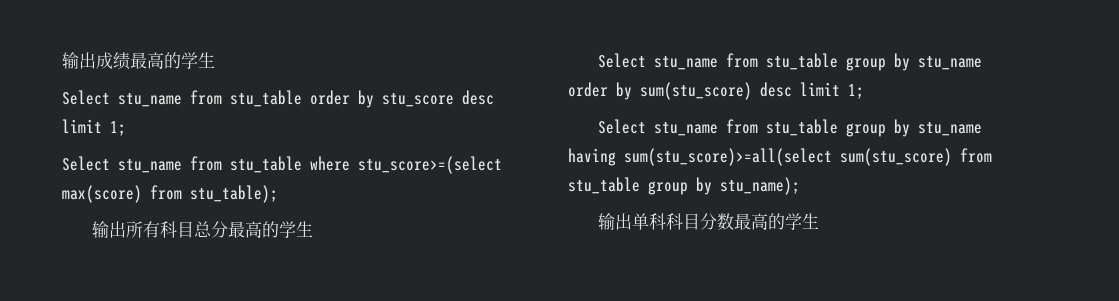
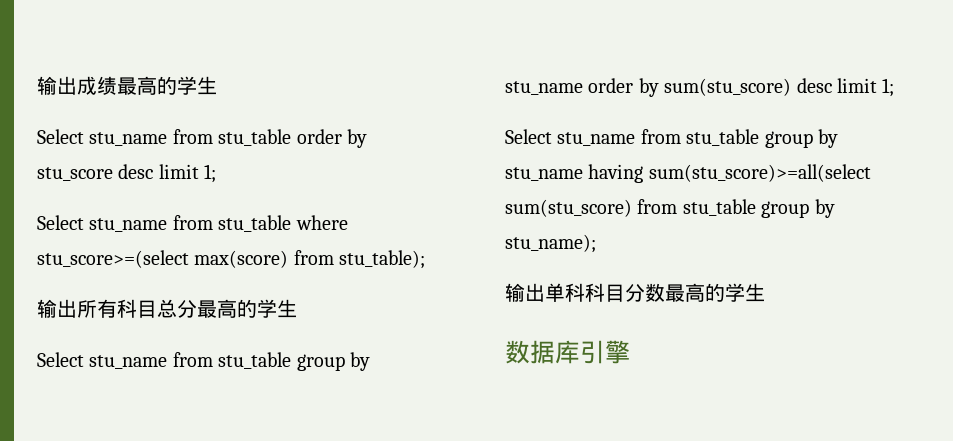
+ 数据库引擎

